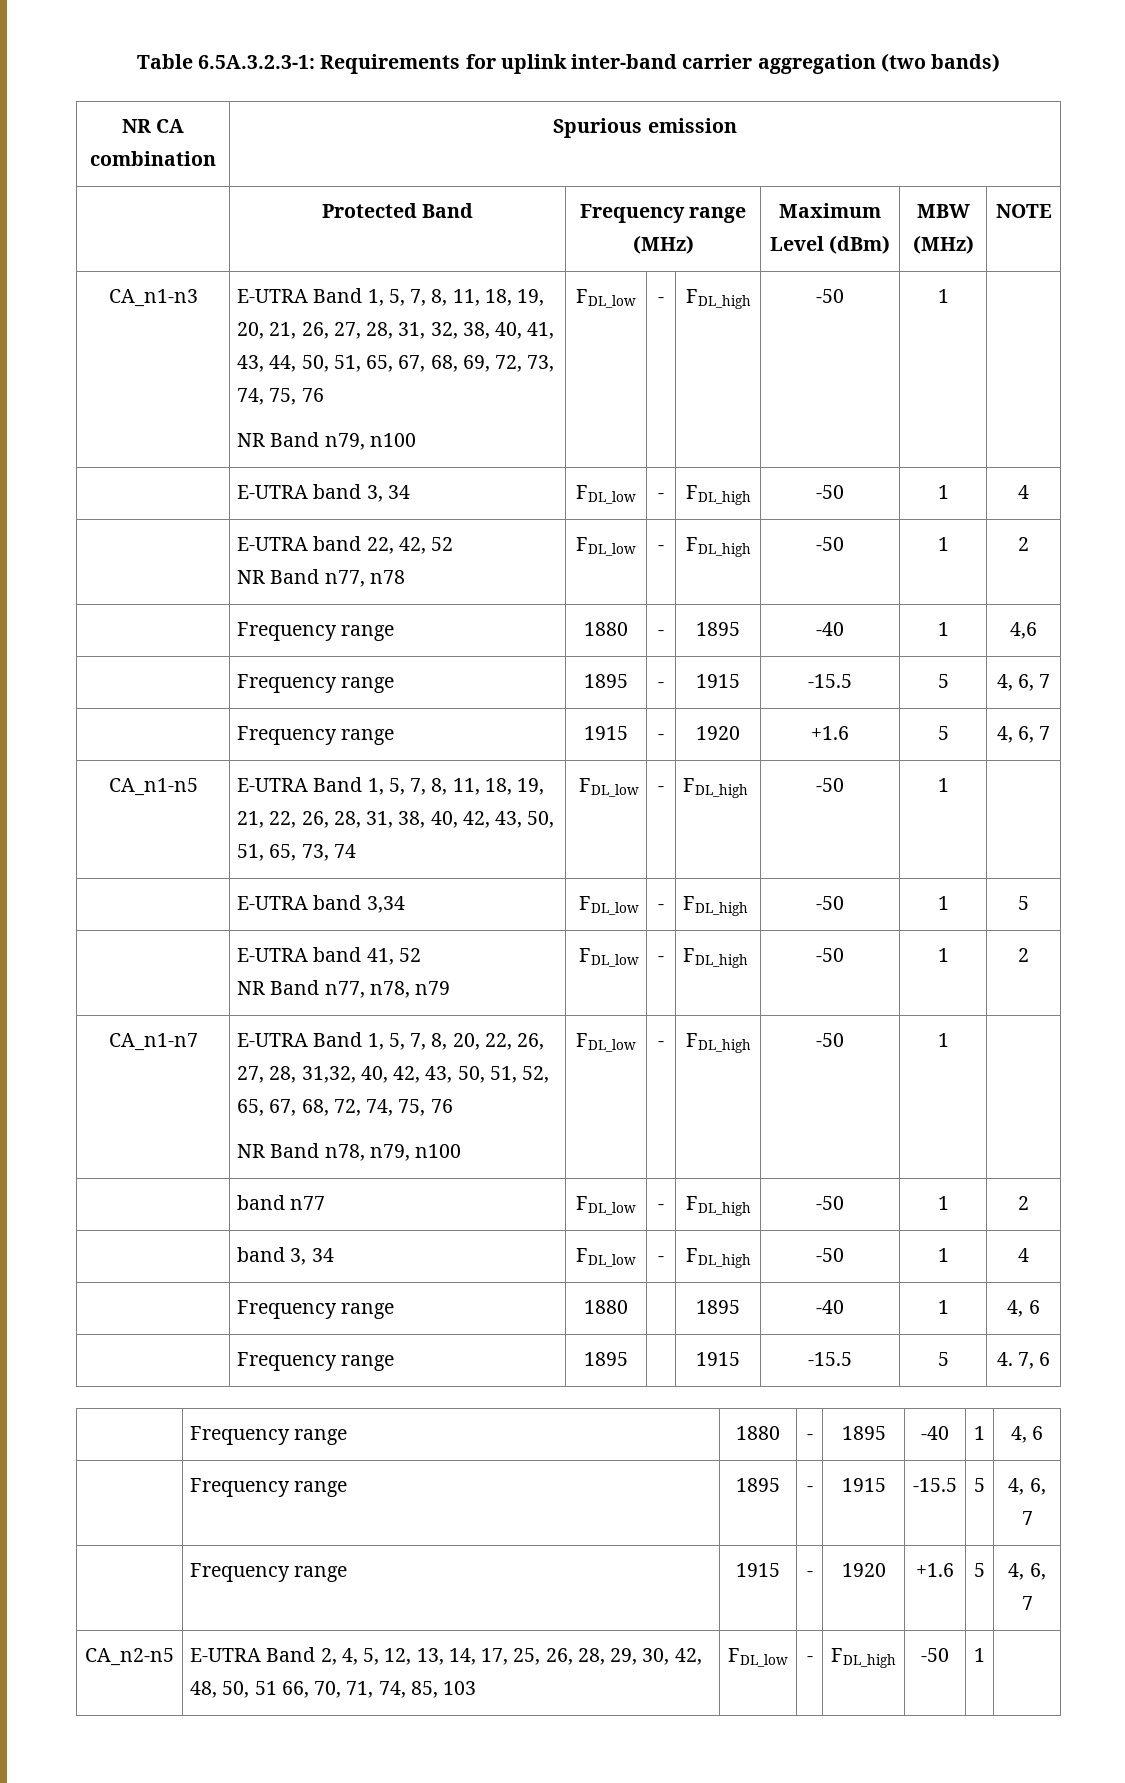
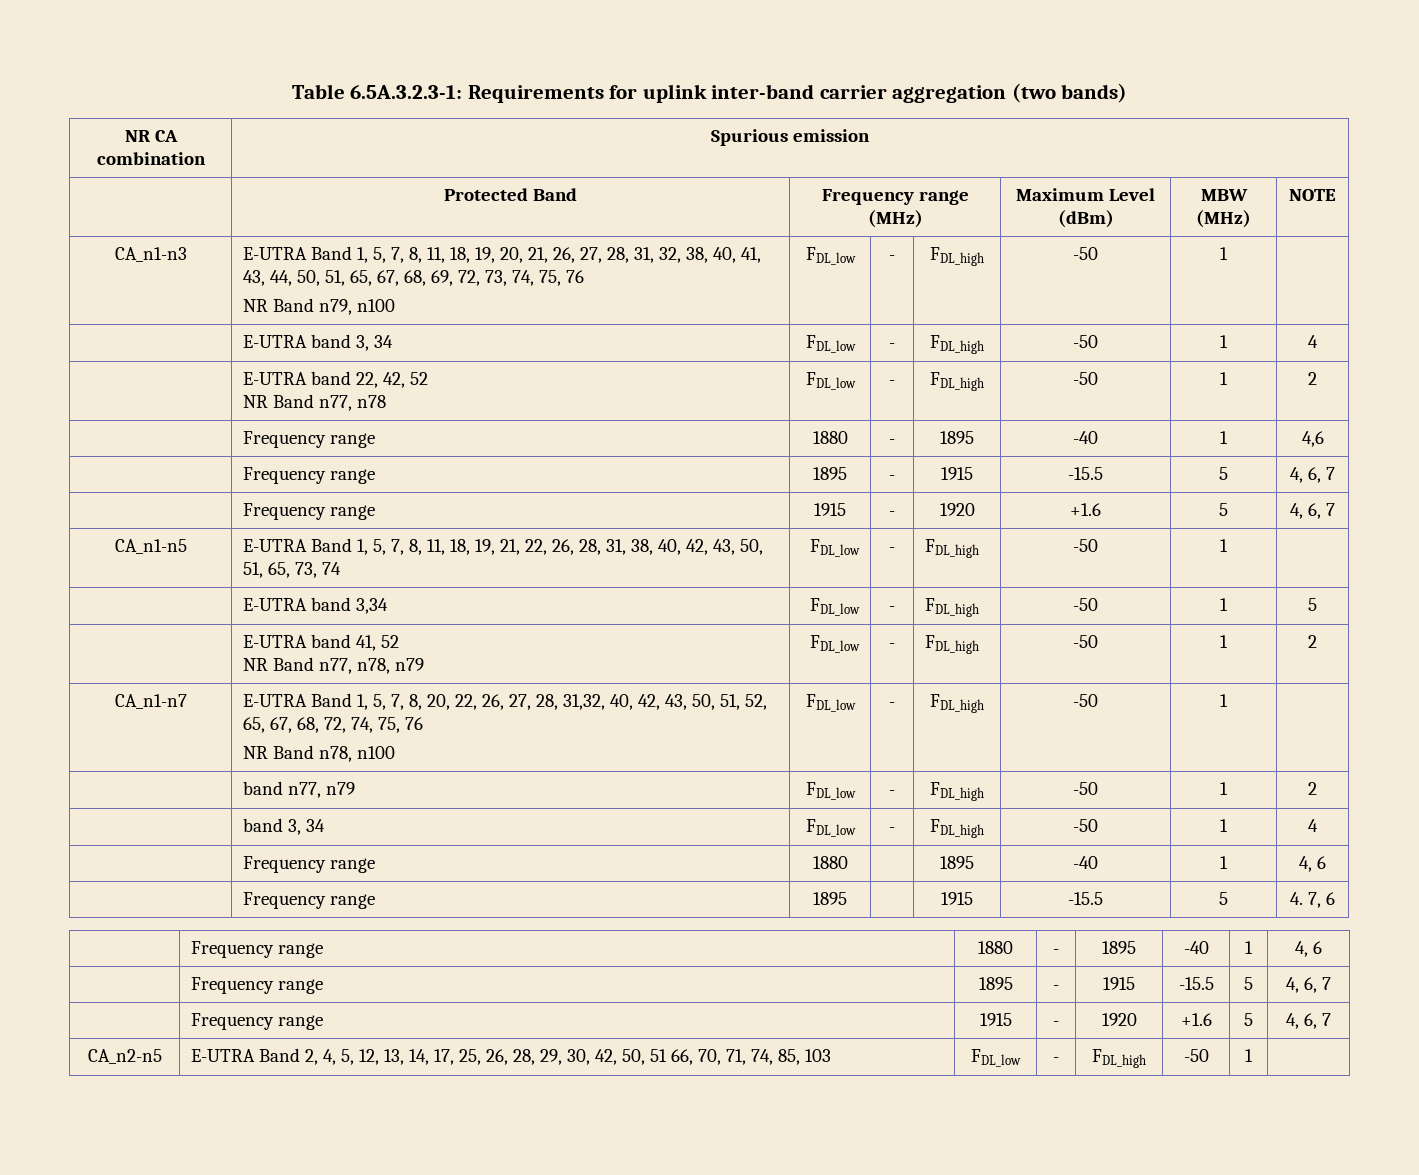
  CA_n1-n7 | E-UTRA Band 1, 5, 7, 8, 20, 22, 26, 27, 28, 31,32, 40, 42, 43, 50, 51, 52, 65, 67, 68, 72, 74, 75, 76
- NR Band n78, n79, n100 | FDL_low | - | FDL_high | -50 | 1 |
+ NR Band n78, n100 | FDL_low | - | FDL_high | -50 | 1 |
- | band n77 | FDL_low | - | FDL_high | -50 | 1 | 2
+ | band n77, n79 | FDL_low | - | FDL_high | -50 | 1 | 2
- CA_n2-n5 | E-UTRA Band 2, 4, 5, 12, 13, 14, 17, 25, 26, 28, 29, 30, 42, 48, 50, 51 66, 70, 71, 74, 85, 103 | FDL_low | - | FDL_high | -50 | 1 |
+ CA_n2-n5 | E-UTRA Band 2, 4, 5, 12, 13, 14, 17, 25, 26, 28, 29, 30, 42, 50, 51 66, 70, 71, 74, 85, 103 | FDL_low | - | FDL_high | -50 | 1 |

